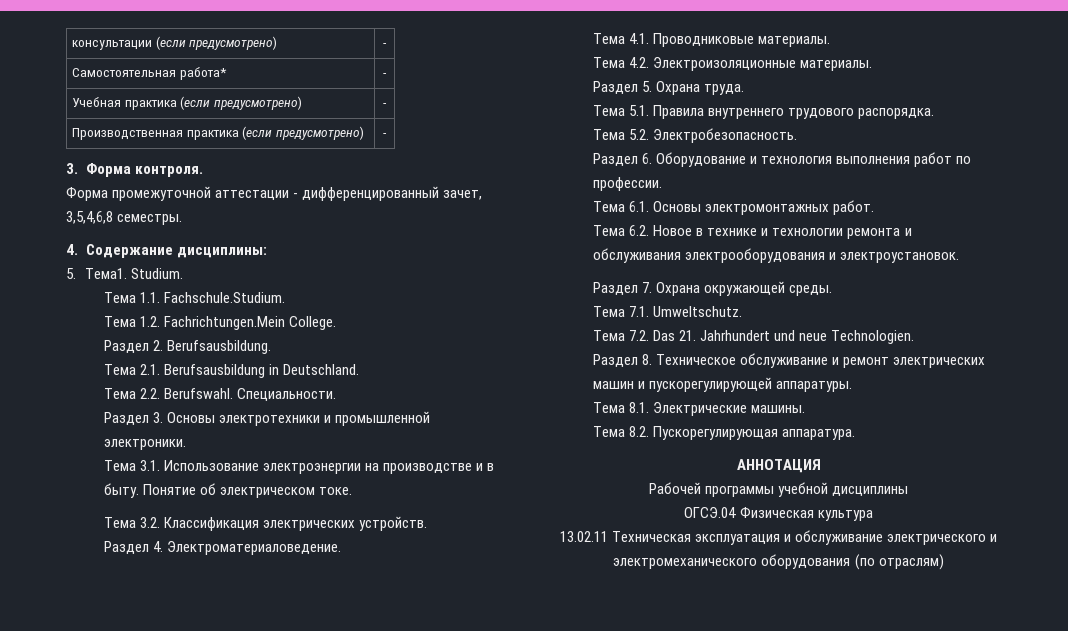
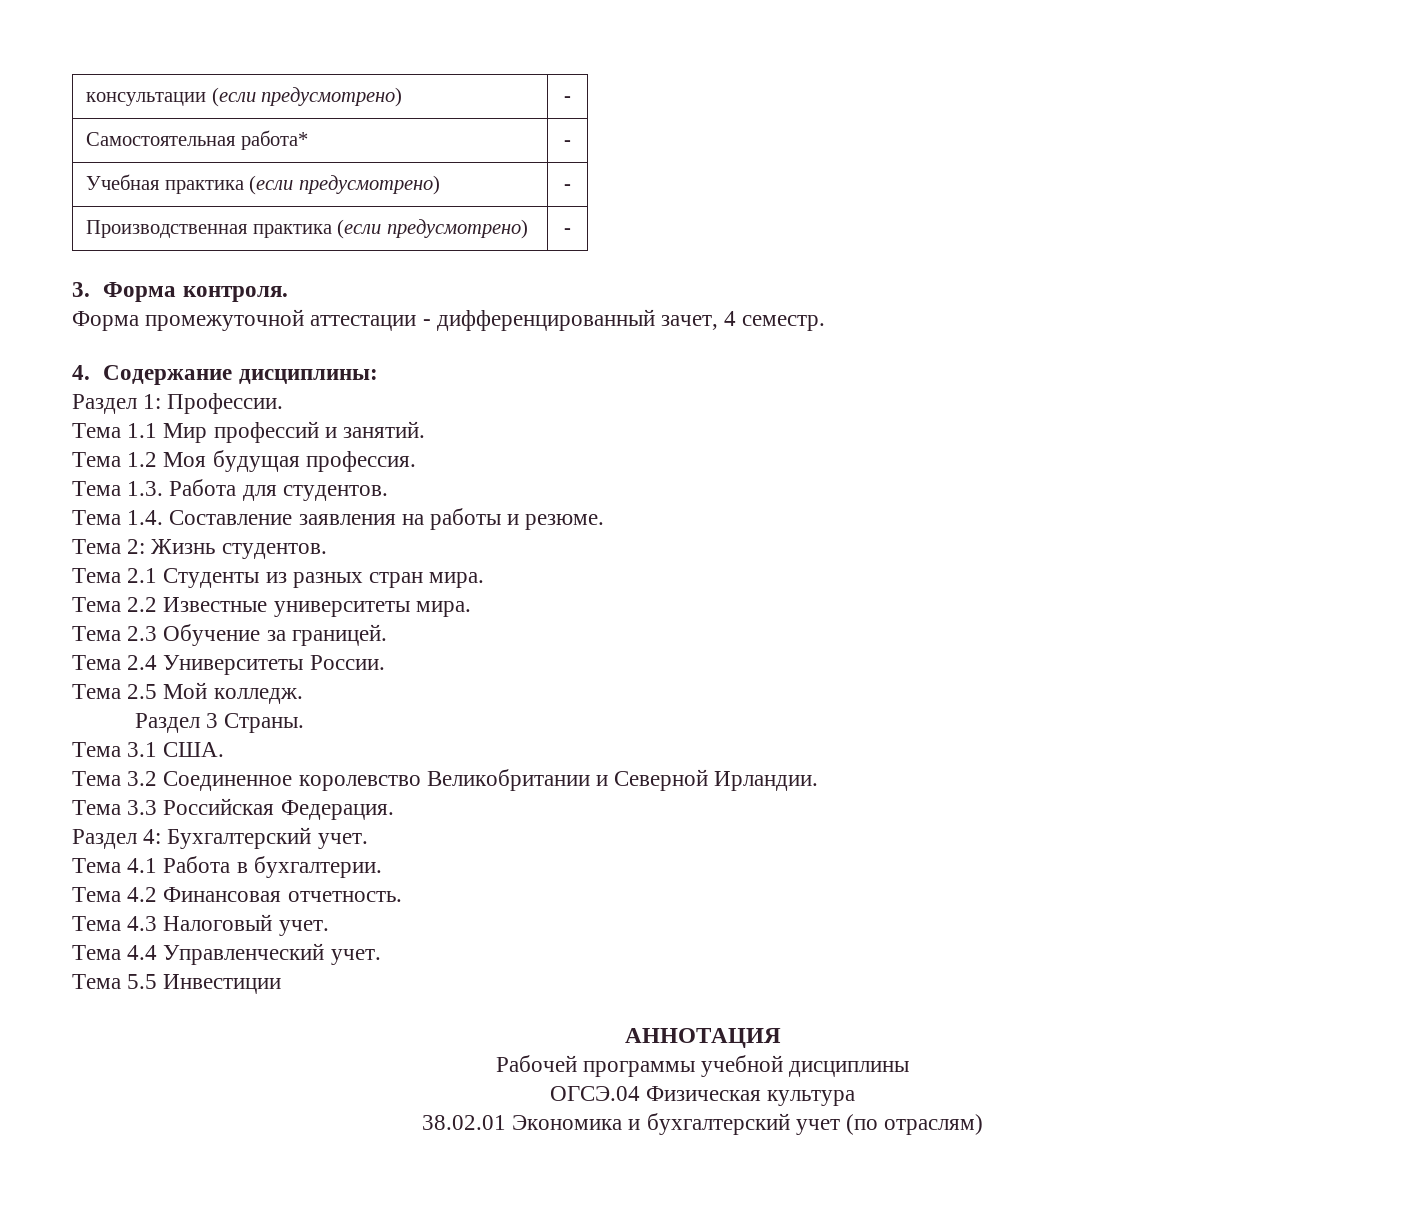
- Форма промежуточной аттестации - дифференцированный зачет, 3,5,4,6,8 семестры.
+ Форма промежуточной аттестации - дифференцированный зачет, 4 семестр.
- 5. Тема1. Studium.
- Тема 1.1. Fachschule.Studium.
- Тема 1.2. Fachrichtungen.Mein College.
- Раздел 2. Berufsausbildung.
- Тема 2.1. Berufsausbildung in Deutschland.
- Тема 2.2. Berufswahl. Специальности.
- Раздел 3. Основы электротехники и промышленной электроники.
- Тема 3.1. Использование электроэнергии на производстве и в быту. Понятие об электрическом токе.
- Тема 3.2. Классификация электрических устройств.
- Раздел 4. Электроматериаловедение.
- Тема 4.1. Проводниковые материалы.
- Тема 4.2. Электроизоляционные материалы.
- Раздел 5. Охрана труда.
- Тема 5.1. Правила внутреннего трудового распорядка.
- Тема 5.2. Электробезопасность.
- Раздел 6. Оборудование и технология выполнения работ по профессии.
- Тема 6.1. Основы электромонтажных работ.
- Тема 6.2. Новое в технике и технологии ремонта и обслуживания электрооборудования и электроустановок.
- Раздел 7. Охрана окружающей среды.
- Тема 7.1. Umweltschutz.
- Тема 7.2. Das 21. Jahrhundert und neue Technologien.
- Раздел 8. Техническое обслуживание и ремонт электрических машин и пускорегулирующей аппаратуры.
- Тема 8.1. Электрические машины.
- Тема 8.2. Пускорегулирующая аппаратура.
+ Раздел 1: Профессии.
+ Тема 1.1 Мир профессий и занятий.
+ Тема 1.2 Моя будущая профессия.
+ Тема 1.3. Работа для студентов.
+ Тема 1.4. Составление заявления на работы и резюме.
+ Тема 2: Жизнь студентов.
+ Тема 2.1 Студенты из разных стран мира.
+ Тема 2.2 Известные университеты мира.
+ Тема 2.3 Обучение за границей.
+ Тема 2.4 Университеты России.
+ Тема 2.5 Мой колледж.
+ Раздел 3 Страны.
+ Тема 3.1 США.
+ Тема 3.2 Соединенное королевство Великобритании и Северной Ирландии.
+ Тема 3.3 Российская Федерация.
+ Раздел 4: Бухгалтерский учет.
+ Тема 4.1 Работа в бухгалтерии.
+ Тема 4.2 Финансовая отчетность.
+ Тема 4.3 Налоговый учет.
+ Тема 4.4 Управленческий учет.
+ Тема 5.5 Инвестиции
- 13.02.11 Техническая эксплуатация и обслуживание электрического и электромеханического оборудования (по отраслям)
+ 38.02.01 Экономика и бухгалтерский учет (по отраслям)

